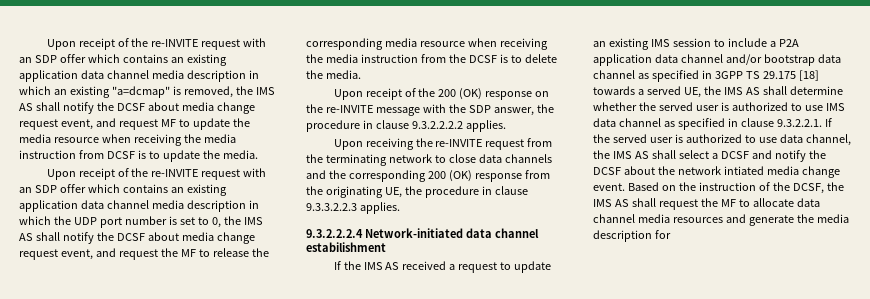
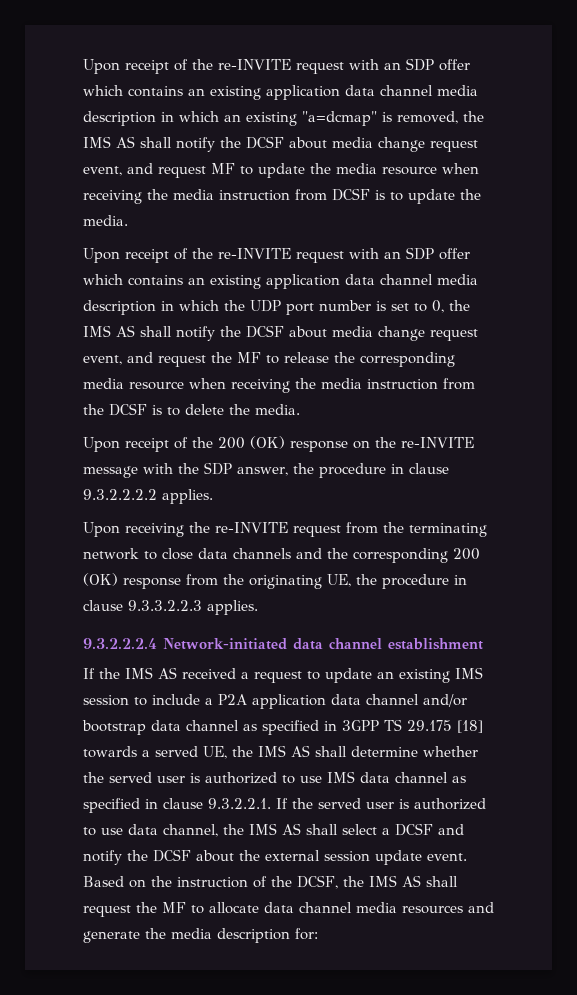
- 9.3.2.2.2.4 Network-initiated data channel estabilishment
+ 9.3.2.2.2.4 Network-initiated data channel establishment
- If the IMS AS received a request to update an existing IMS session to include a P2A application data channel and/or bootstrap data channel as specified in 3GPP TS 29.175 [18] towards a served UE, the IMS AS shall determine whether the served user is authorized to use IMS data channel as specified in clause 9.3.2.2.1. If the served user is authorized to use data channel, the IMS AS shall select a DCSF and notify the DCSF about the network intiated media change event.
+ If the IMS AS received a request to update an existing IMS session to include a P2A application data channel and/or bootstrap data channel as specified in 3GPP TS 29.175 [18] towards a served UE, the IMS AS shall determine whether the served user is authorized to use IMS data channel as specified in clause 9.3.2.2.1. If the served user is authorized to use data channel, the IMS AS shall select a DCSF and notify the DCSF about the external session update event.
- Based on the instruction of the DCSF, the IMS AS shall request the MF to allocate data channel media resources and generate the media description for
+ Based on the instruction of the DCSF, the IMS AS shall request the MF to allocate data channel media resources and generate the media description for:

